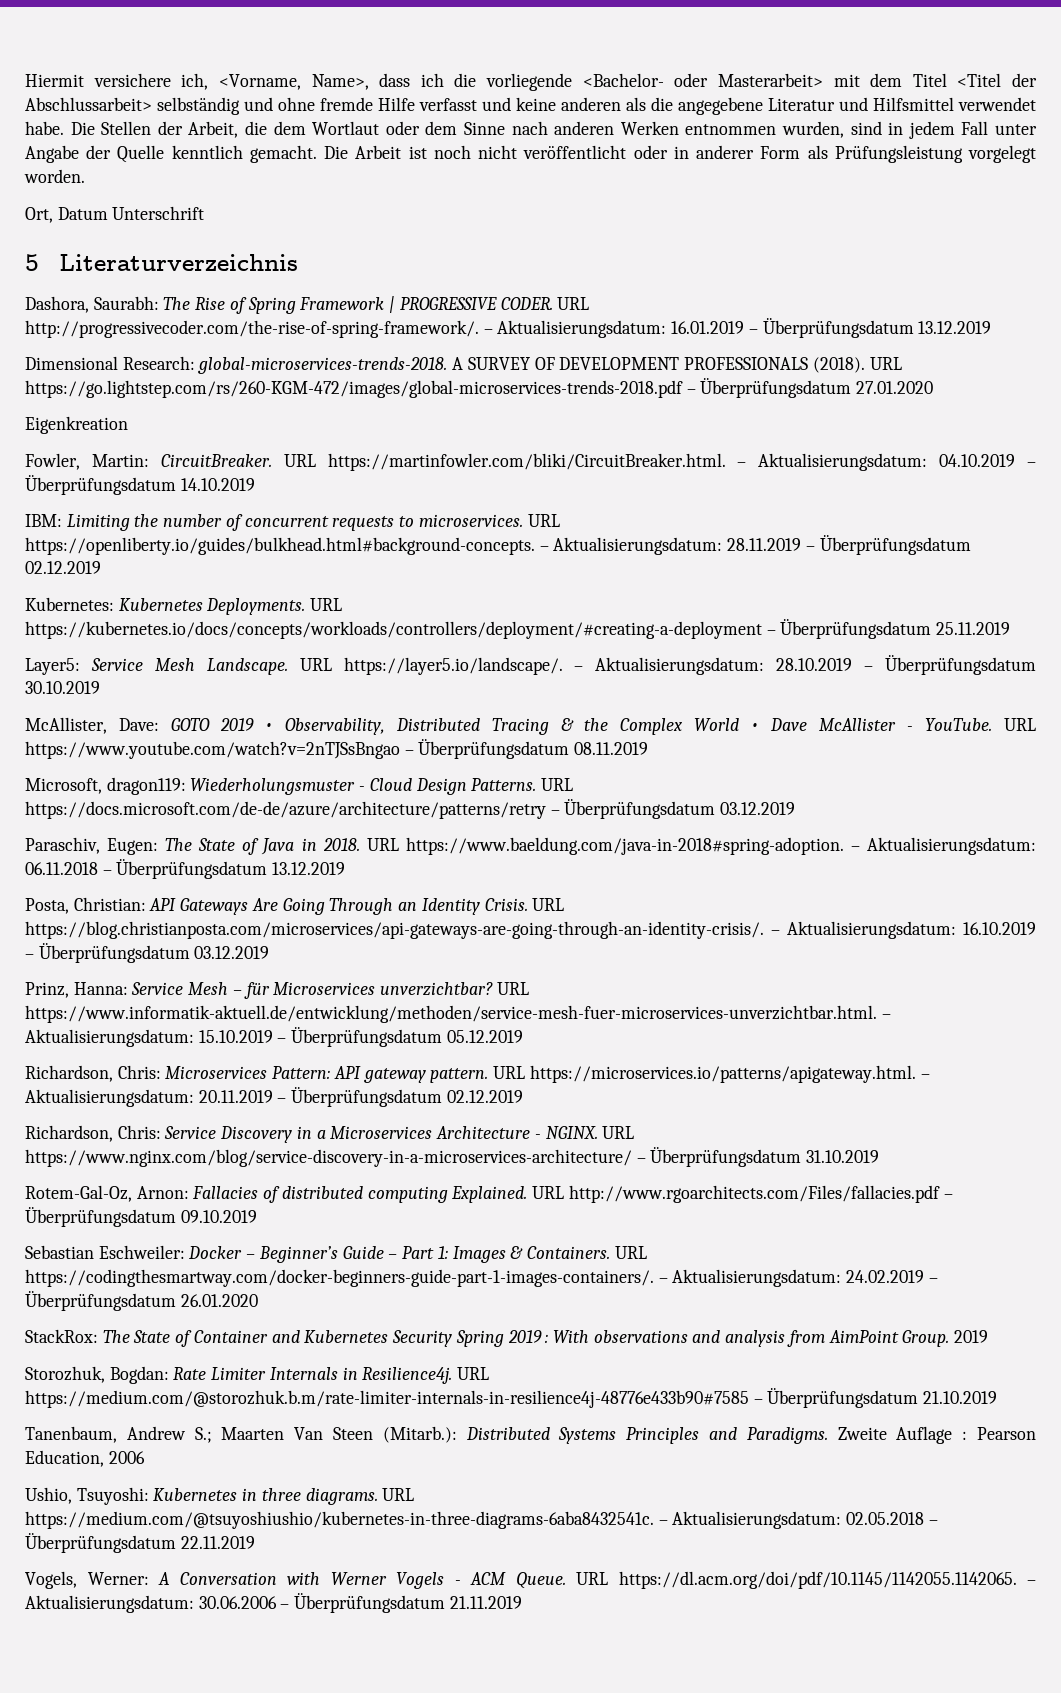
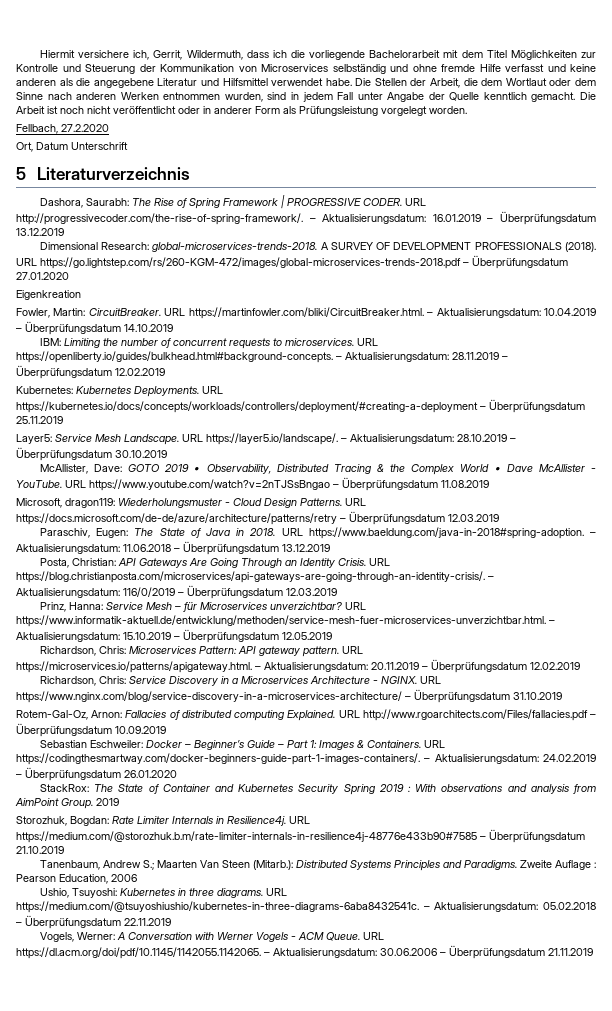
- Hiermit versichere ich, <Vorname, Name>, dass ich die vorliegende <Bachelor- oder Masterarbeit> mit dem Titel <Titel der Abschlussarbeit> selbständig und ohne fremde Hilfe verfasst und keine anderen als die angegebene Literatur und Hilfsmittel verwendet habe.
+ Hiermit versichere ich, Gerrit, Wildermuth, dass ich die vorliegende Bachelorarbeit mit dem Titel Möglichkeiten zur Kontrolle und Steuerung der Kommunikation von Microservices selbständig und ohne fremde Hilfe verfasst und keine anderen als die angegebene Literatur und Hilfsmittel verwendet habe.
+ Fellbach, 27.2.2020
- URL https://martinfowler.com/bliki/CircuitBreaker.html. – Aktualisierungsdatum: 04.10.2019 – Überprüfungsdatum 14.10.2019
+ URL https://martinfowler.com/bliki/CircuitBreaker.html. – Aktualisierungsdatum: 10.04.2019 – Überprüfungsdatum 14.10.2019
- URL https://openliberty.io/guides/bulkhead.html#background-concepts. – Aktualisierungsdatum: 28.11.2019 – Überprüfungsdatum 02.12.2019
+ URL https://openliberty.io/guides/bulkhead.html#background-concepts. – Aktualisierungsdatum: 28.11.2019 – Überprüfungsdatum 12.02.2019
- URL https://www.youtube.com/watch?v=2nTJSsBngao – Überprüfungsdatum 08.11.2019
+ URL https://www.youtube.com/watch?v=2nTJSsBngao – Überprüfungsdatum 11.08.2019
- URL https://docs.microsoft.com/de-de/azure/architecture/patterns/retry – Überprüfungsdatum 03.12.2019
+ URL https://docs.microsoft.com/de-de/azure/architecture/patterns/retry – Überprüfungsdatum 12.03.2019
- URL https://www.baeldung.com/java-in-2018#spring-adoption. – Aktualisierungsdatum: 06.11.2018 – Überprüfungsdatum 13.12.2019
+ URL https://www.baeldung.com/java-in-2018#spring-adoption. – Aktualisierungsdatum: 11.06.2018 – Überprüfungsdatum 13.12.2019
- URL https://blog.christianposta.com/microservices/api-gateways-are-going-through-an-identity-crisis/. – Aktualisierungsdatum: 16.10.2019 – Überprüfungsdatum 03.12.2019
+ URL https://blog.christianposta.com/microservices/api-gateways-are-going-through-an-identity-crisis/. – Aktualisierungsdatum: 116/0/2019 – Überprüfungsdatum 12.03.2019
- URL https://www.informatik-aktuell.de/entwicklung/methoden/service-mesh-fuer-microservices-unverzichtbar.html. – Aktualisierungsdatum: 15.10.2019 – Überprüfungsdatum 05.12.2019
+ URL https://www.informatik-aktuell.de/entwicklung/methoden/service-mesh-fuer-microservices-unverzichtbar.html. – Aktualisierungsdatum: 15.10.2019 – Überprüfungsdatum 12.05.2019
- URL https://microservices.io/patterns/apigateway.html. – Aktualisierungsdatum: 20.11.2019 – Überprüfungsdatum 02.12.2019
+ URL https://microservices.io/patterns/apigateway.html. – Aktualisierungsdatum: 20.11.2019 – Überprüfungsdatum 12.02.2019
- URL http://www.rgoarchitects.com/Files/fallacies.pdf – Überprüfungsdatum 09.10.2019
+ URL http://www.rgoarchitects.com/Files/fallacies.pdf – Überprüfungsdatum 10.09.2019
- URL https://medium.com/@tsuyoshiushio/kubernetes-in-three-diagrams-6aba8432541c. – Aktualisierungsdatum: 02.05.2018 – Überprüfungsdatum 22.11.2019
+ URL https://medium.com/@tsuyoshiushio/kubernetes-in-three-diagrams-6aba8432541c. – Aktualisierungsdatum: 05.02.2018 – Überprüfungsdatum 22.11.2019

